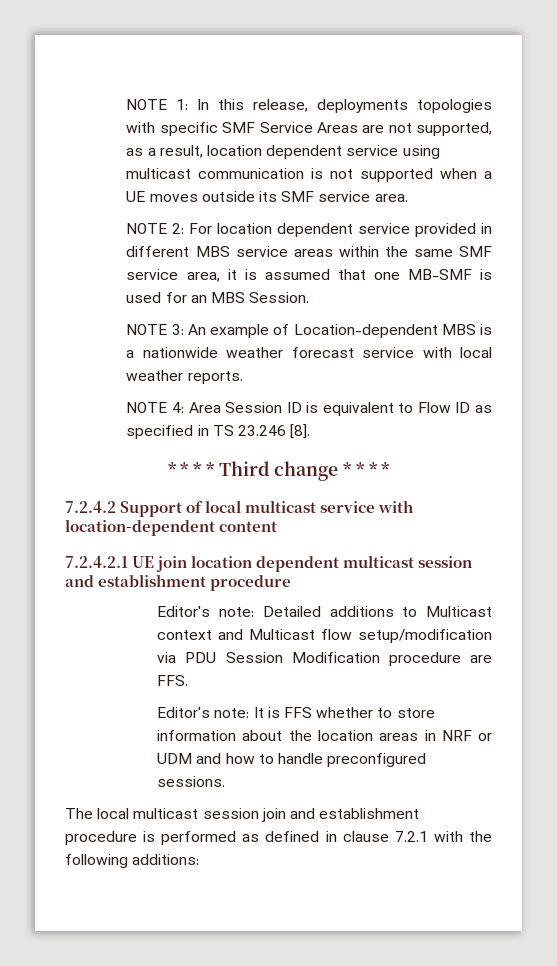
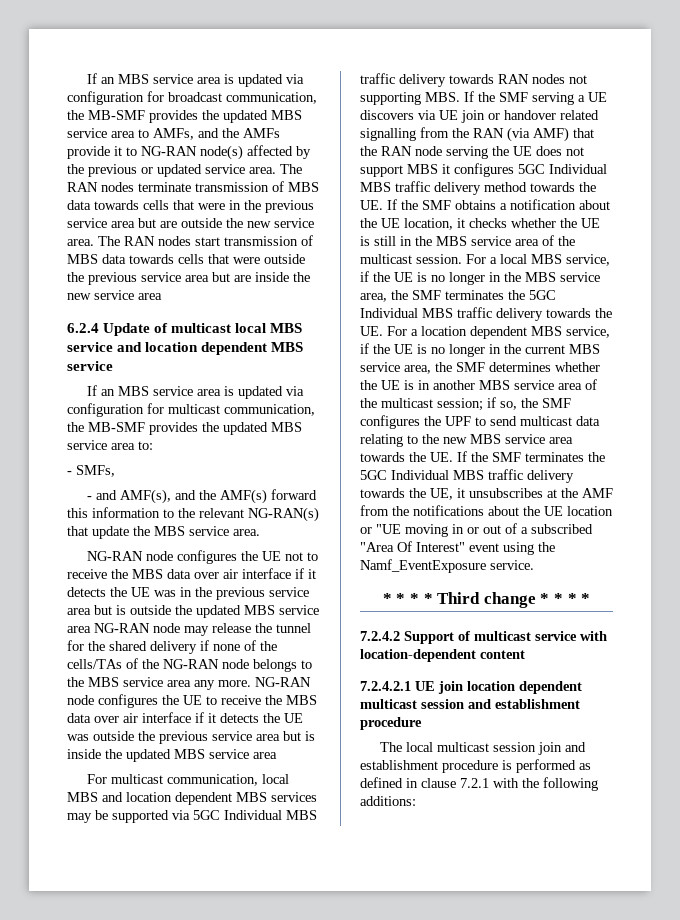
- NOTE 1: In this release, deployments topologies with specific SMF Service Areas are not supported, as a result, location dependent service using multicast communication is not supported when a UE moves outside its SMF service area.
- NOTE 2: For location dependent service provided in different MBS service areas within the same SMF service area, it is assumed that one MB-SMF is used for an MBS Session.
- NOTE 3: An example of Location-dependent MBS is a nationwide weather forecast service with local weather reports.
- NOTE 4: Area Session ID is equivalent to Flow ID as specified in TS 23.246 [8].
+ If an MBS service area is updated via configuration for broadcast communication, the MB-SMF provides the updated MBS service area to AMFs, and the AMFs provide it to NG-RAN node(s) affected by the previous or updated service area. The RAN nodes terminate transmission of MBS data towards cells that were in the previous service area but are outside the new service area. The RAN nodes start transmission of MBS data towards cells that were outside the previous service area but are inside the new service area
+ 6.2.4 Update of multicast local MBS service and location dependent MBS service
+ If an MBS service area is updated via configuration for multicast communication, the MB-SMF provides the updated MBS service area to:
+ - SMFs,
+ - and AMF(s), and the AMF(s) forward this information to the relevant NG-RAN(s) that update the MBS service area.
+ NG-RAN node configures the UE not to receive the MBS data over air interface if it detects the UE was in the previous service area but is outside the updated MBS service area NG-RAN node may release the tunnel for the shared delivery if none of the cells/TAs of the NG-RAN node belongs to the MBS service area any more. NG-RAN node configures the UE to receive the MBS data over air interface if it detects the UE was outside the previous service area but is inside the updated MBS service area
+ For multicast communication, local MBS and location dependent MBS services may be supported via 5GC Individual MBS traffic delivery towards RAN nodes not supporting MBS. If the SMF serving a UE discovers via UE join or handover related signalling from the RAN (via AMF) that the RAN node serving the UE does not support MBS it configures 5GC Individual MBS traffic delivery method towards the UE. If the SMF obtains a notification about the UE location, it checks whether the UE is still in the MBS service area of the multicast session. For a local MBS service, if the UE is no longer in the MBS service area, the SMF terminates the 5GC Individual MBS traffic delivery towards the UE. For a location dependent MBS service, if the UE is no longer in the current MBS service area, the SMF determines whether the UE is in another MBS service area of the multicast session; if so, the SMF configures the UPF to send multicast data relating to the new MBS service area towards the UE. If the SMF terminates the 5GC Individual MBS traffic delivery towards the UE, it unsubscribes at the AMF from the notifications about the UE location or "UE moving in or out of a subscribed "Area Of Interest" event using the Namf_EventExposure service.
- 7.2.4.2 Support of local multicast service with location-dependent content
+ 7.2.4.2 Support of multicast service with location-dependent content
- Editor's note: Detailed additions to Multicast context and Multicast flow setup/modification via PDU Session Modification procedure are FFS.
- Editor's note: It is FFS whether to store information about the location areas in NRF or UDM and how to handle preconfigured sessions.

